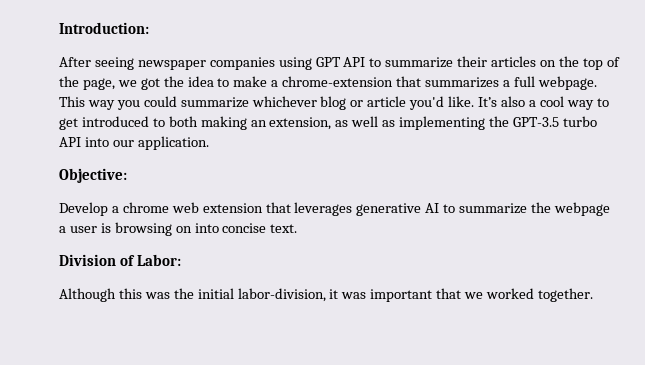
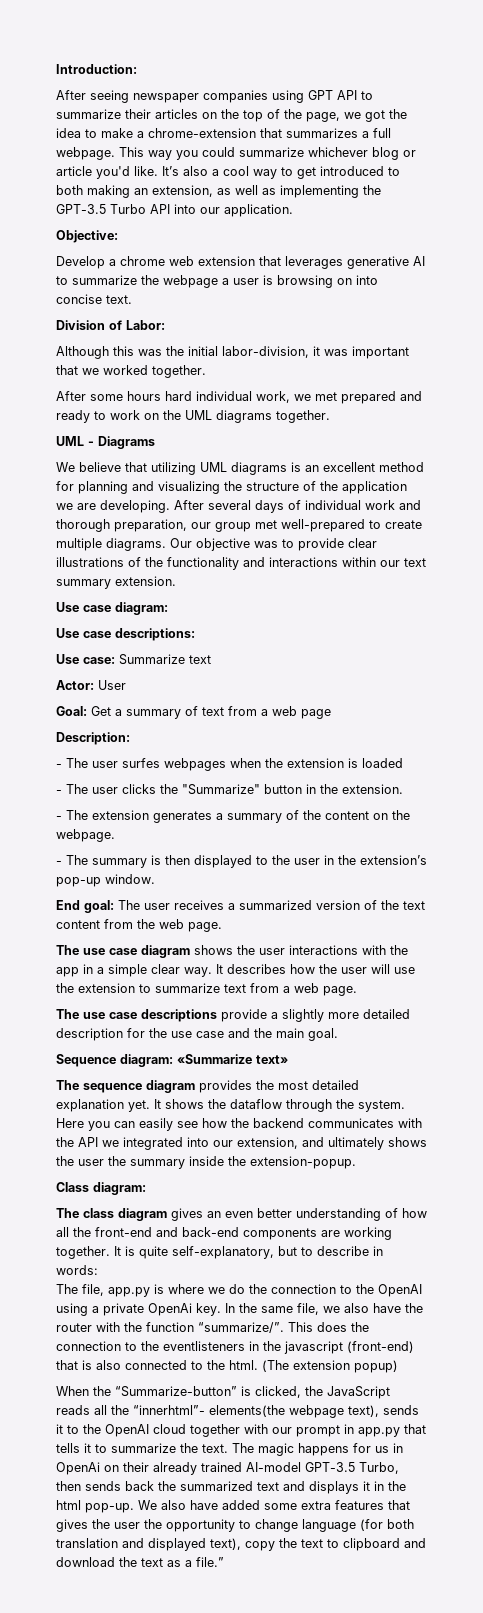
- It’s also a cool way to get introduced to both making an extension, as well as implementing the GPT-3.5 turbo API into our application.
+ It’s also a cool way to get introduced to both making an extension, as well as implementing the GPT-3.5 Turbo API into our application.
+ After some hours hard individual work, we met prepared and ready to work on the UML diagrams together.
+ UML - Diagrams
+ We believe that utilizing UML diagrams is an excellent method for planning and visualizing the structure of the application we are developing. After several days of individual work and thorough preparation, our group met well-prepared to create multiple diagrams. Our objective was to provide clear illustrations of the functionality and interactions within our text summary extension.
+ Use case diagram:
+ Use case descriptions:
+ Use case: Summarize text
+ Actor: User
+ Goal: Get a summary of text from a web page
+ Description:
+ - The user surfes webpages when the extension is loaded
+ - The user clicks the "Summarize" button in the extension.
+ - The extension generates a summary of the content on the webpage.
+ - The summary is then displayed to the user in the extension’s pop-up window.
+ End goal: The user receives a summarized version of the text content from the web page.
+ The use case diagram shows the user interactions with the app in a simple clear way. It describes how the user will use the extension to summarize text from a web page.
+ The use case descriptions provide a slightly more detailed description for the use case and the main goal.
+ Sequence diagram: «Summarize text»
+ The sequence diagram provides the most detailed explanation yet. It shows the dataflow through the system. Here you can easily see how the backend communicates with the API we integrated into our extension, and ultimately shows the user the summary inside the extension-popup.
+ Class diagram:
+ The class diagram gives an even better understanding of how all the front-end and back-end components are working together. It is quite self-explanatory, but to describe in words:
+ The file, app.py is where we do the connection to the OpenAI using a private OpenAi key. In the same file, we also have the router with the function “summarize/”. This does the connection to the eventlisteners in the javascript (front-end) that is also connected to the html. (The extension popup)
+ When the “Summarize-button” is clicked, the JavaScript reads all the “innerhtml”- elements(the webpage text), sends it to the OpenAI cloud together with our prompt in app.py that tells it to summarize the text. The magic happens for us in OpenAi on their already trained AI-model GPT-3.5 Turbo, then sends back the summarized text and displays it in the html pop-up. We also have added some extra features that gives the user the opportunity to change language (for both translation and displayed text), copy the text to clipboard and download the text as a file.”

